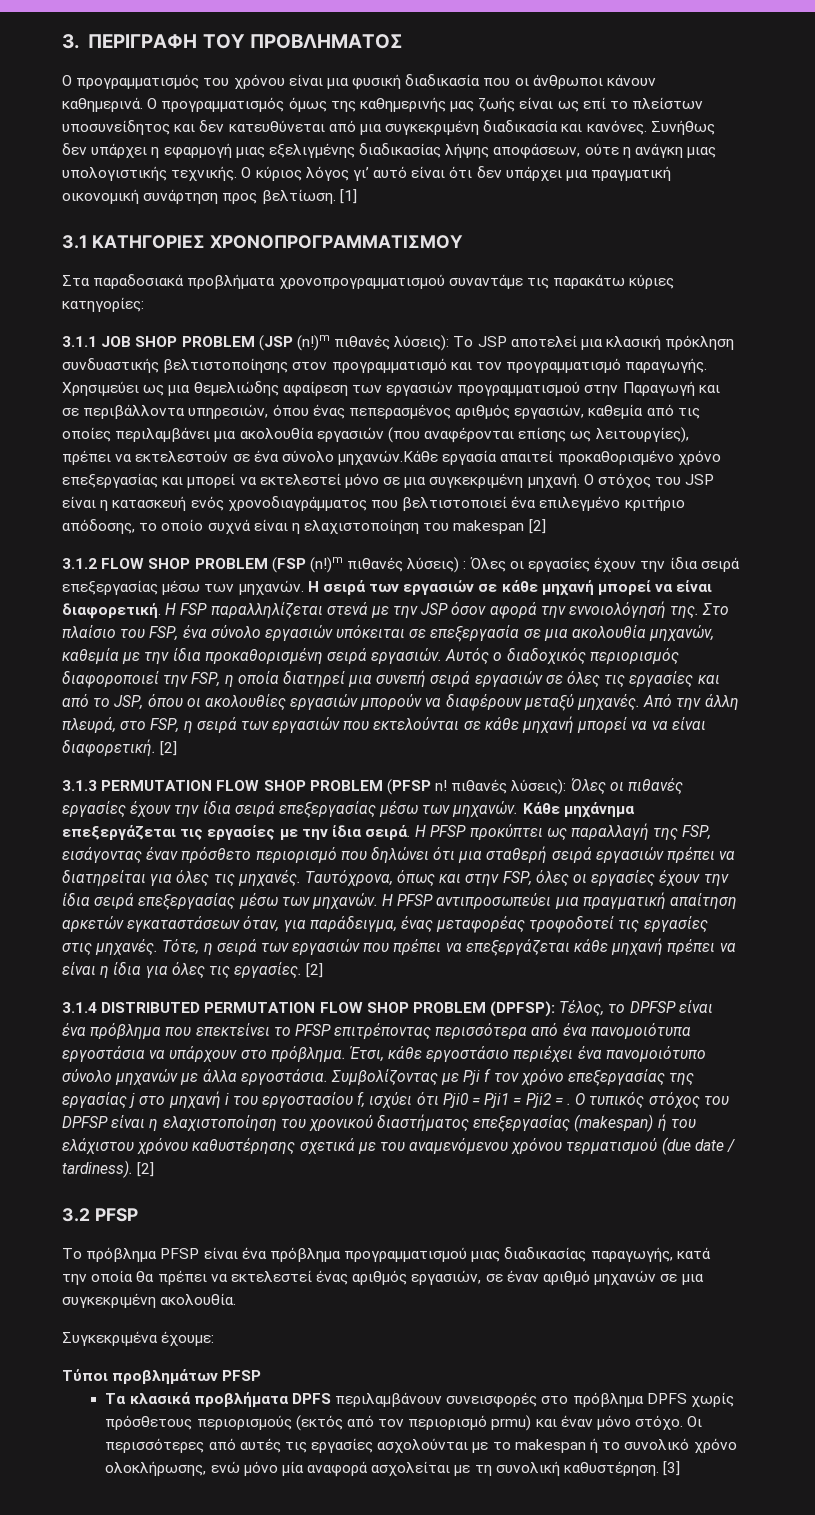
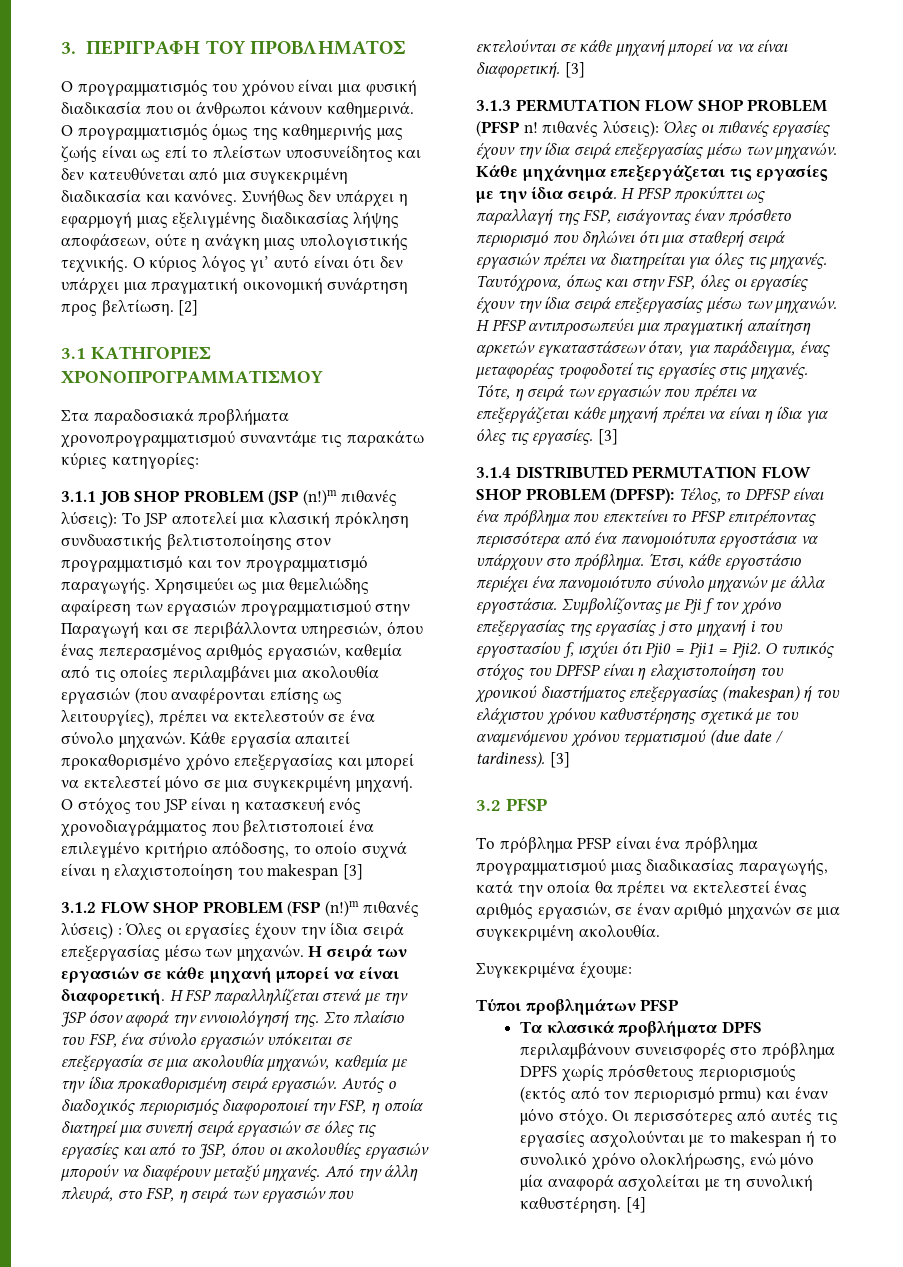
- [1]
+ [2]
- Χρησιμεύει ως μια θεμελιώδης αφαίρεση των εργασιών προγραμματισμού στην Παραγωγή και σε περιβάλλοντα υπηρεσιών, όπου ένας πεπερασμένος αριθμός εργασιών, καθεμία από τις οποίες περιλαμβάνει μια ακολουθία εργασιών (που αναφέρονται επίσης ως λειτουργίες), πρέπει να εκτελεστούν σε ένα σύνολο μηχανών.Κάθε εργασία απαιτεί προκαθορισμένο χρόνο επεξεργασίας και μπορεί να εκτελεστεί μόνο σε μια συγκεκριμένη μηχανή.
+ Χρησιμεύει ως μια θεμελιώδης αφαίρεση των εργασιών προγραμματισμού στην Παραγωγή και σε περιβάλλοντα υπηρεσιών, όπου ένας πεπερασμένος αριθμός εργασιών, καθεμία από τις οποίες περιλαμβάνει μια ακολουθία εργασιών (που αναφέρονται επίσης ως λειτουργίες), πρέπει να εκτελεστούν σε ένα σύνολο μηχανών. Κάθε εργασία απαιτεί προκαθορισμένο χρόνο επεξεργασίας και μπορεί να εκτελεστεί μόνο σε μια συγκεκριμένη μηχανή.
- Ο στόχος του JSP είναι η κατασκευή ενός χρονοδιαγράμματος που βελτιστοποιεί ένα επιλεγμένο κριτήριο απόδοσης, το οποίο συχνά είναι η ελαχιστοποίηση του makespan [2]
+ Ο στόχος του JSP είναι η κατασκευή ενός χρονοδιαγράμματος που βελτιστοποιεί ένα επιλεγμένο κριτήριο απόδοσης, το οποίο συχνά είναι η ελαχιστοποίηση του makespan [3]
- Από την άλλη πλευρά, στο FSP, η σειρά των εργασιών που εκτελούνται σε κάθε μηχανή μπορεί να να είναι διαφορετική. [2]
+ Από την άλλη πλευρά, στο FSP, η σειρά των εργασιών που εκτελούνται σε κάθε μηχανή μπορεί να να είναι διαφορετική. [3]
- Τότε, η σειρά των εργασιών που πρέπει να επεξεργάζεται κάθε μηχανή πρέπει να είναι η ίδια για όλες τις εργασίες. [2]
+ Τότε, η σειρά των εργασιών που πρέπει να επεξεργάζεται κάθε μηχανή πρέπει να είναι η ίδια για όλες τις εργασίες. [3]
- Συμβολίζοντας με Pji f τον χρόνο επεξεργασίας της εργασίας j στο μηχανή i του εργοστασίου f, ισχύει ότι Pji0 = Pji1 = Pji2 = .
+ Συμβολίζοντας με Pji f τον χρόνο επεξεργασίας της εργασίας j στο μηχανή i του εργοστασίου f, ισχύει ότι Pji0 = Pji1 = Pji2.
- Ο τυπικός στόχος του DPFSP είναι η ελαχιστοποίηση του χρονικού διαστήματος επεξεργασίας (makespan) ή του ελάχιστου χρόνου καθυστέρησης σχετικά με του αναμενόμενου χρόνου τερματισμού (due date / tardiness). [2]
+ Ο τυπικός στόχος του DPFSP είναι η ελαχιστοποίηση του χρονικού διαστήματος επεξεργασίας (makespan) ή του ελάχιστου χρόνου καθυστέρησης σχετικά με του αναμενόμενου χρόνου τερματισμού (due date / tardiness). [3]
- [3]
+ [4]

